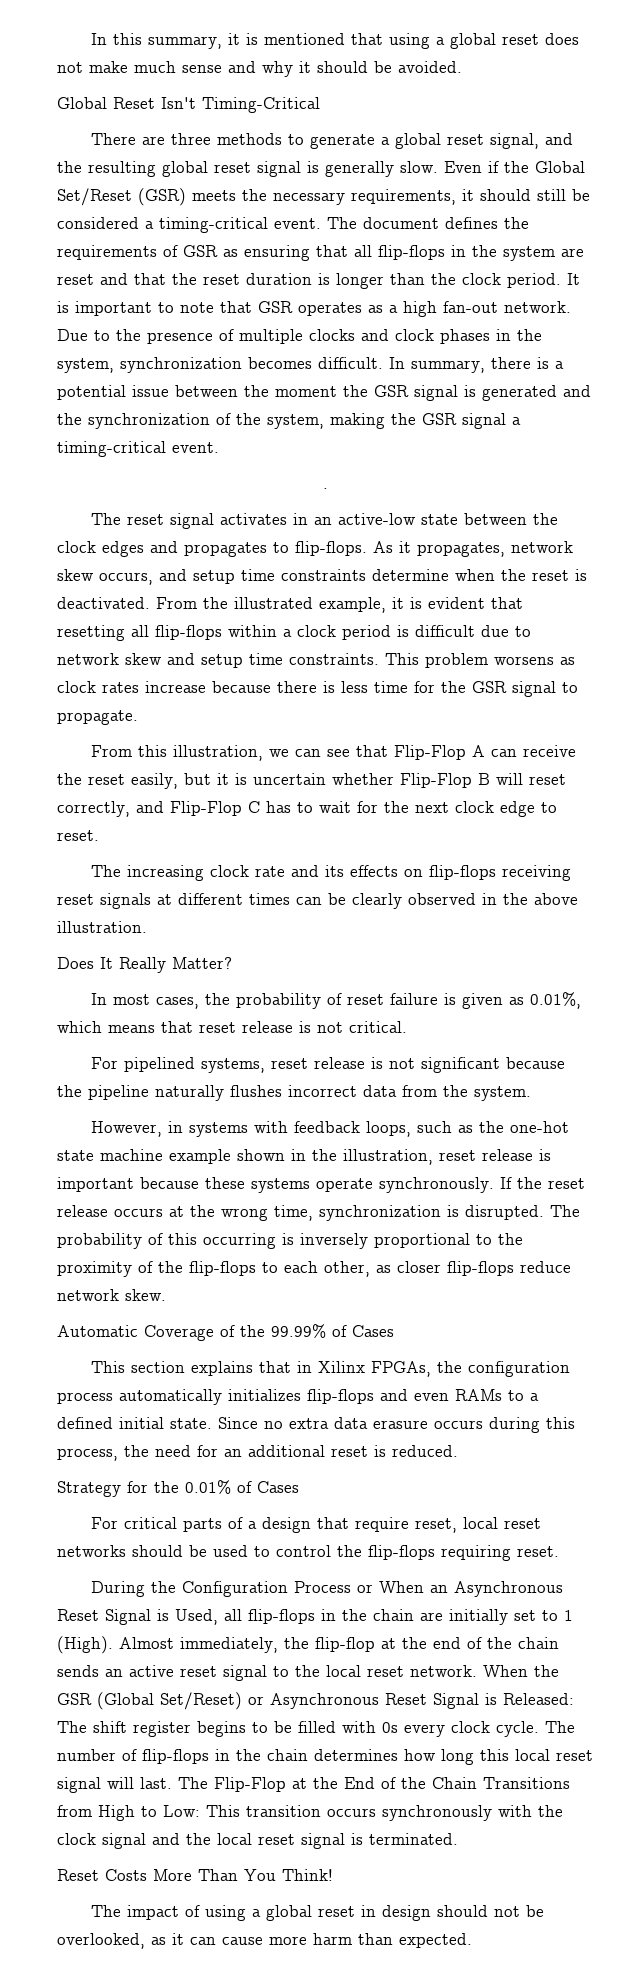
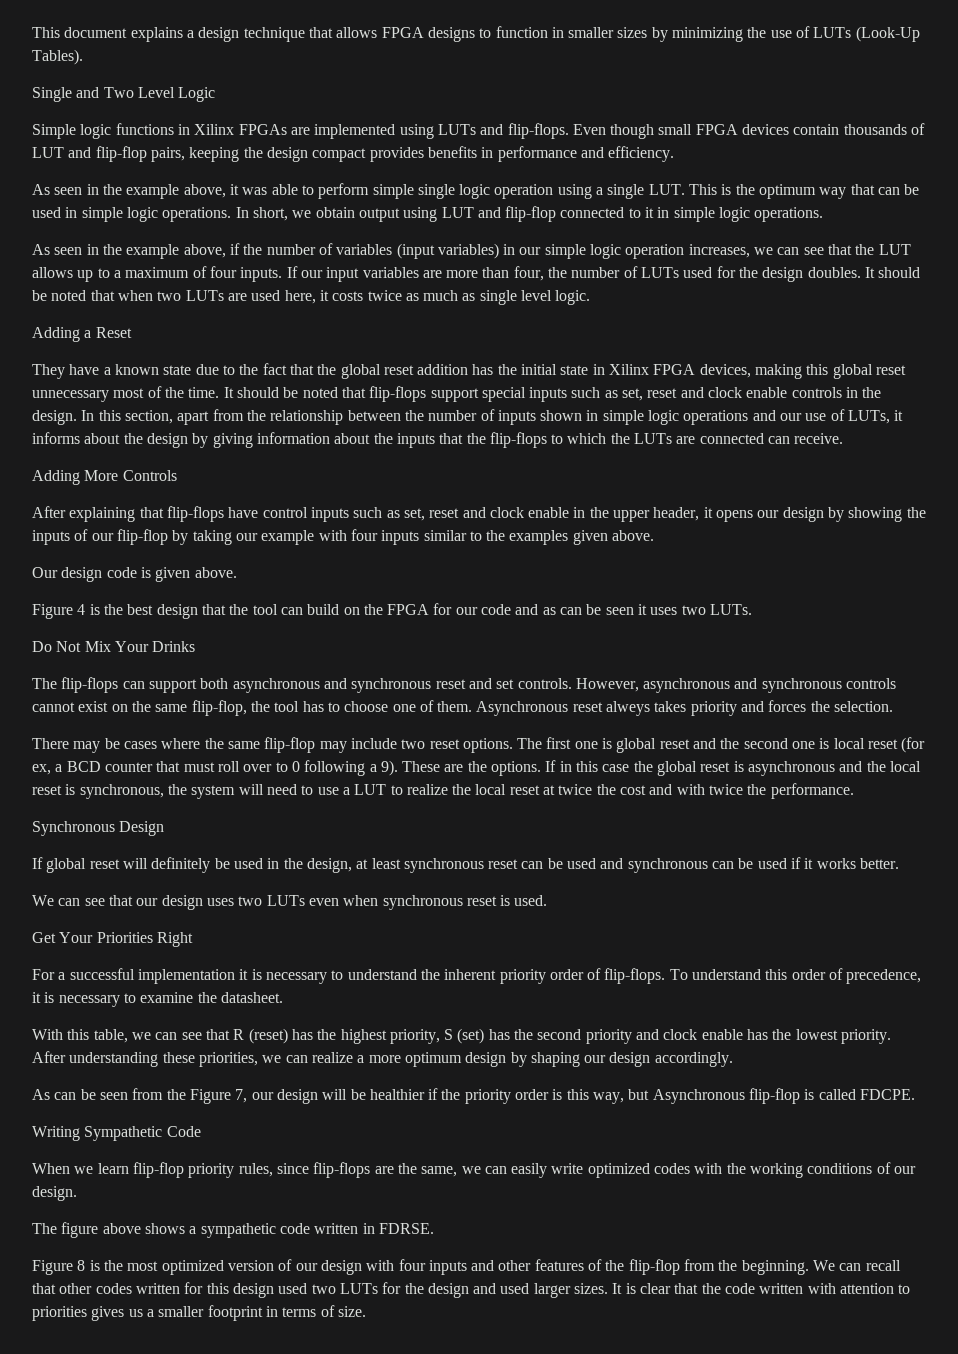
- In this summary, it is mentioned that using a global reset does not make much sense and why it should be avoided.
- Global Reset Isn't Timing-Critical
- There are three methods to generate a global reset signal, and the resulting global reset signal is generally slow. Even if the Global Set/Reset (GSR) meets the necessary requirements, it should still be considered a timing-critical event. The document defines the requirements of GSR as ensuring that all flip-flops in the system are reset and that the reset duration is longer than the clock period. It is important to note that GSR operates as a high fan-out network. Due to the presence of multiple clocks and clock phases in the system, synchronization becomes difficult. In summary, there is a potential issue between the moment the GSR signal is generated and the synchronization of the system, making the GSR signal a timing-critical event.
- .
- The reset signal activates in an active-low state between the clock edges and propagates to flip-flops. As it propagates, network skew occurs, and setup time constraints determine when the reset is deactivated. From the illustrated example, it is evident that resetting all flip-flops within a clock period is difficult due to network skew and setup time constraints. This problem worsens as clock rates increase because there is less time for the GSR signal to propagate.
- From this illustration, we can see that Flip-Flop A can receive the reset easily, but it is uncertain whether Flip-Flop B will reset correctly, and Flip-Flop C has to wait for the next clock edge to reset.
- The increasing clock rate and its effects on flip-flops receiving reset signals at different times can be clearly observed in the above illustration.
- Does It Really Matter?
- In most cases, the probability of reset failure is given as 0.01%, which means that reset release is not critical.
- For pipelined systems, reset release is not significant because the pipeline naturally flushes incorrect data from the system.
- However, in systems with feedback loops, such as the one-hot state machine example shown in the illustration, reset release is important because these systems operate synchronously. If the reset release occurs at the wrong time, synchronization is disrupted. The probability of this occurring is inversely proportional to the proximity of the flip-flops to each other, as closer flip-flops reduce network skew.
- Automatic Coverage of the 99.99% of Cases
- This section explains that in Xilinx FPGAs, the configuration process automatically initializes flip-flops and even RAMs to a defined initial state. Since no extra data erasure occurs during this process, the need for an additional reset is reduced.
- Strategy for the 0.01% of Cases
- For critical parts of a design that require reset, local reset networks should be used to control the flip-flops requiring reset.
- During the Configuration Process or When an Asynchronous Reset Signal is Used, all flip-flops in the chain are initially set to 1 (High). Almost immediately, the flip-flop at the end of the chain sends an active reset signal to the local reset network. When the GSR (Global Set/Reset) or Asynchronous Reset Signal is Released: The shift register begins to be filled with 0s every clock cycle. The number of flip-flops in the chain determines how long this local reset signal will last. The Flip-Flop at the End of the Chain Transitions from High to Low: This transition occurs synchronously with the clock signal and the local reset signal is terminated.
- Reset Costs More Than You Think!
- The impact of using a global reset in design should not be overlooked, as it can cause more harm than expected.
+ This document explains a design technique that allows FPGA designs to function in smaller sizes by minimizing the use of LUTs (Look-Up Tables).
+ Single and Two Level Logic
+ Simple logic functions in Xilinx FPGAs are implemented using LUTs and flip-flops. Even though small FPGA devices contain thousands of LUT and flip-flop pairs, keeping the design compact provides benefits in performance and efficiency.
+ As seen in the example above, it was able to perform simple single logic operation using a single LUT. This is the optimum way that can be used in simple logic operations. In short, we obtain output using LUT and flip-flop connected to it in simple logic operations.
+ As seen in the example above, if the number of variables (input variables) in our simple logic operation increases, we can see that the LUT allows up to a maximum of four inputs. If our input variables are more than four, the number of LUTs used for the design doubles. It should be noted that when two LUTs are used here, it costs twice as much as single level logic.
+ Adding a Reset
+ They have a known state due to the fact that the global reset addition has the initial state in Xilinx FPGA devices, making this global reset unnecessary most of the time. It should be noted that flip-flops support special inputs such as set, reset and clock enable controls in the design. In this section, apart from the relationship between the number of inputs shown in simple logic operations and our use of LUTs, it informs about the design by giving information about the inputs that the flip-flops to which the LUTs are connected can receive.
+ Adding More Controls
+ After explaining that flip-flops have control inputs such as set, reset and clock enable in the upper header, it opens our design by showing the inputs of our flip-flop by taking our example with four inputs similar to the examples given above.
+ Our design code is given above.
+ Figure 4 is the best design that the tool can build on the FPGA for our code and as can be seen it uses two LUTs.
+ Do Not Mix Your Drinks
+ The flip-flops can support both asynchronous and synchronous reset and set controls. However, asynchronous and synchronous controls cannot exist on the same flip-flop, the tool has to choose one of them. Asynchronous reset alweys takes priority and forces the selection.
+ There may be cases where the same flip-flop may include two reset options. The first one is global reset and the second one is local reset (for ex, a BCD counter that must roll over to 0 following a 9). These are the options. If in this case the global reset is asynchronous and the local reset is synchronous, the system will need to use a LUT to realize the local reset at twice the cost and with twice the performance.
+ Synchronous Design
+ If global reset will definitely be used in the design, at least synchronous reset can be used and synchronous can be used if it works better.
+ We can see that our design uses two LUTs even when synchronous reset is used.
+ Get Your Priorities Right
+ For a successful implementation it is necessary to understand the inherent priority order of flip-flops. To understand this order of precedence, it is necessary to examine the datasheet.
+ With this table, we can see that R (reset) has the highest priority, S (set) has the second priority and clock enable has the lowest priority. After understanding these priorities, we can realize a more optimum design by shaping our design accordingly.
+ As can be seen from the Figure 7, our design will be healthier if the priority order is this way, but Asynchronous flip-flop is called FDCPE.
+ Writing Sympathetic Code
+ When we learn flip-flop priority rules, since flip-flops are the same, we can easily write optimized codes with the working conditions of our design.
+ The figure above shows a sympathetic code written in FDRSE.
+ Figure 8 is the most optimized version of our design with four inputs and other features of the flip-flop from the beginning. We can recall that other codes written for this design used two LUTs for the design and used larger sizes. It is clear that the code written with attention to priorities gives us a smaller footprint in terms of size.

